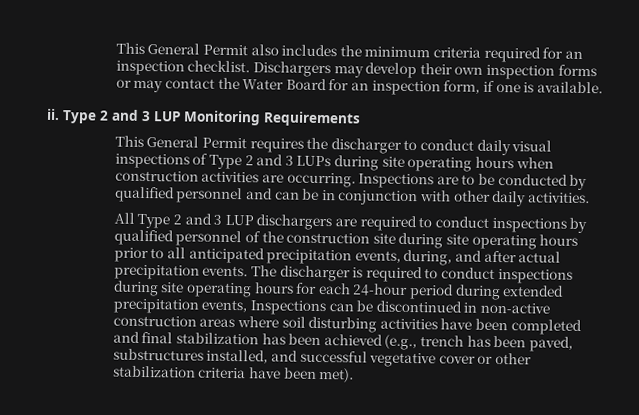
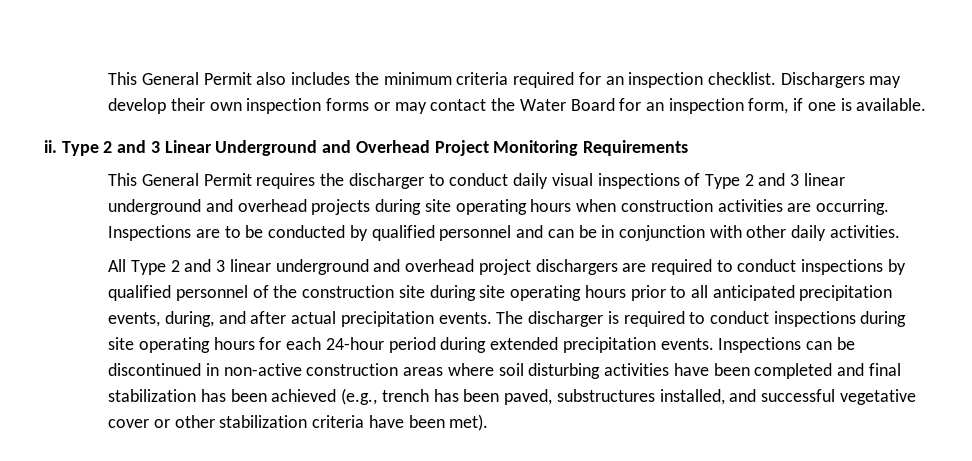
- Type 2 and 3 LUP Monitoring Requirements
+ Type 2 and 3 Linear Underground and Overhead Project Monitoring Requirements
- This General Permit requires the discharger to conduct daily visual inspections of Type 2 and 3 LUPs during site operating hours when construction activities are occurring.
+ This General Permit requires the discharger to conduct daily visual inspections of Type 2 and 3 linear underground and overhead projects during site operating hours when construction activities are occurring.
- All Type 2 and 3 LUP dischargers are required to conduct inspections by qualified personnel of the construction site during site operating hours prior to all anticipated precipitation events, during, and after actual precipitation events.
+ All Type 2 and 3 linear underground and overhead project dischargers are required to conduct inspections by qualified personnel of the construction site during site operating hours prior to all anticipated precipitation events, during, and after actual precipitation events.
- The discharger is required to conduct inspections during site operating hours for each 24-hour period during extended precipitation events, Inspections can be discontinued in non-active construction areas where soil disturbing activities have been completed and final stabilization has been achieved (e.g., trench has been paved, substructures installed, and successful vegetative cover or other stabilization criteria have been met).
+ The discharger is required to conduct inspections during site operating hours for each 24-hour period during extended precipitation events. Inspections can be discontinued in non-active construction areas where soil disturbing activities have been completed and final stabilization has been achieved (e.g., trench has been paved, substructures installed, and successful vegetative cover or other stabilization criteria have been met).

